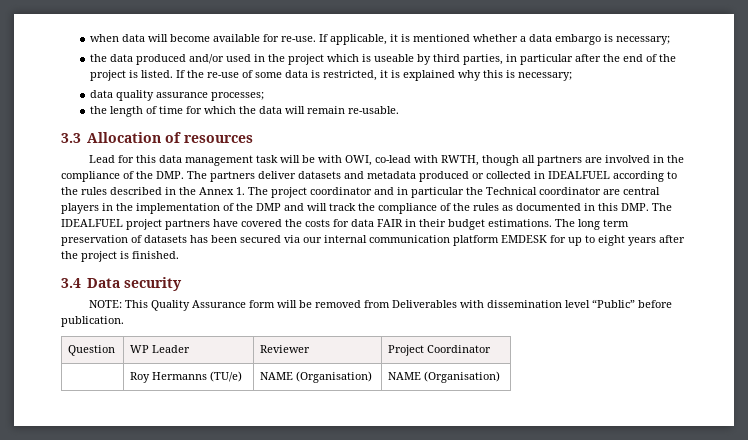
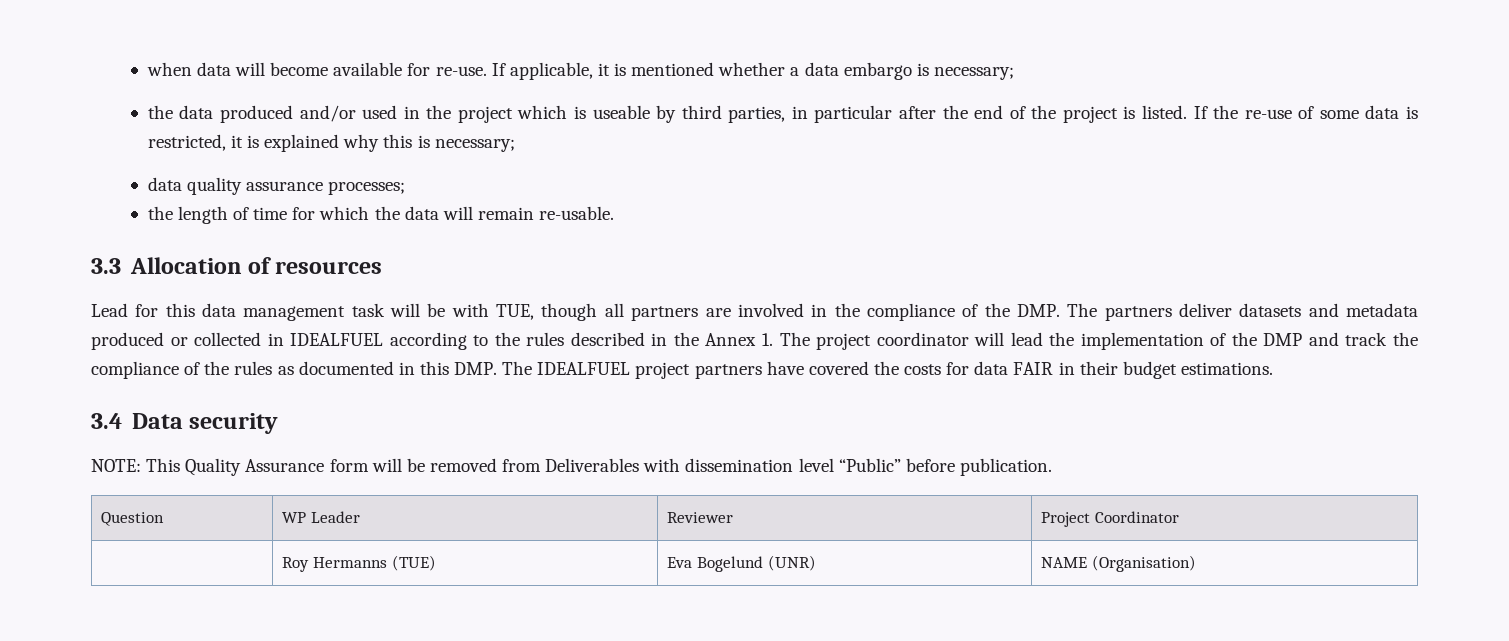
- Lead for this data management task will be with OWI, co-lead with RWTH, though all partners are involved in the compliance of the DMP. The partners deliver datasets and metadata produced or collected in IDEALFUEL according to the rules described in the Annex 1. The project coordinator and in particular the Technical coordinator are central players in the implementation of the DMP and will track the compliance of the rules as documented in this DMP. The IDEALFUEL project partners have covered the costs for data FAIR in their budget estimations. The long term preservation of datasets has been secured via our internal communication platform EMDESK for up to eight years after the project is finished.
+ Lead for this data management task will be with TUE, though all partners are involved in the compliance of the DMP. The partners deliver datasets and metadata produced or collected in IDEALFUEL according to the rules described in the Annex 1. The project coordinator will lead the implementation of the DMP and track the compliance of the rules as documented in this DMP. The IDEALFUEL project partners have covered the costs for data FAIR in their budget estimations.
- | Roy Hermanns (TU/e) | NAME (Organisation) | NAME (Organisation)
+ | Roy Hermanns (TUE) | Eva Bogelund (UNR) | NAME (Organisation)

